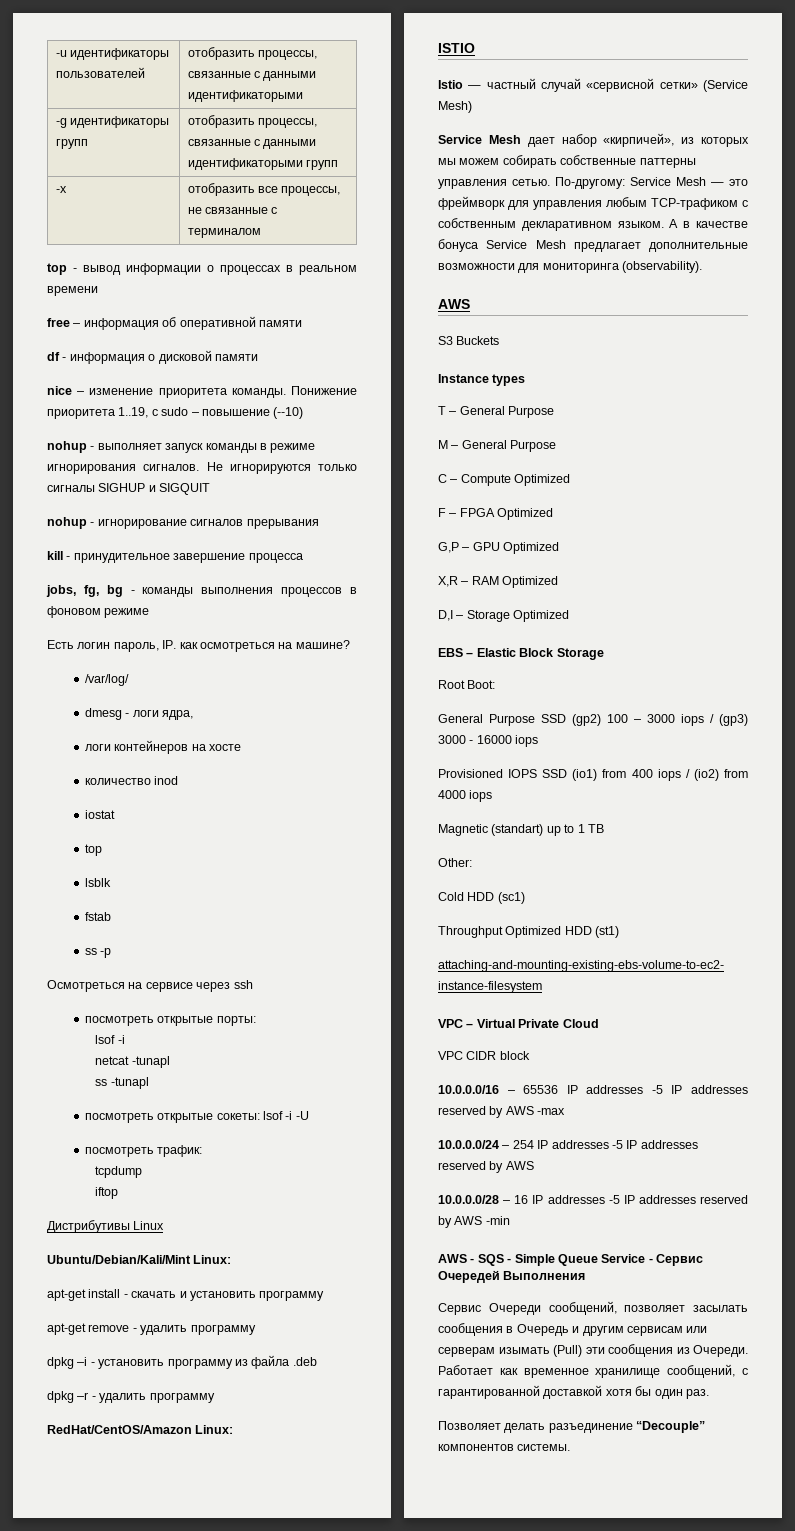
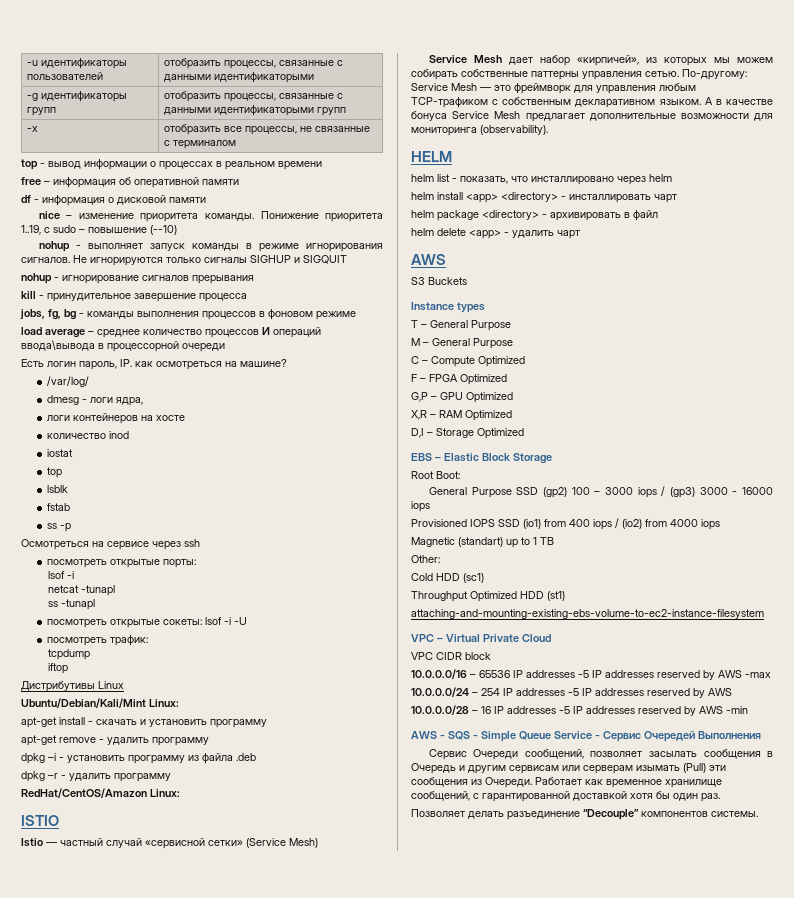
+ load average – среднее количество процессов И операций ввода\вывода в процессорной очереди
+ HELM
+ helm list - показать, что инсталлировано через helm
+ helm install <app> <directory> - инсталлировать чарт
+ helm package <directory> - архивировать в файл
+ helm delete <app> - удалить чарт

